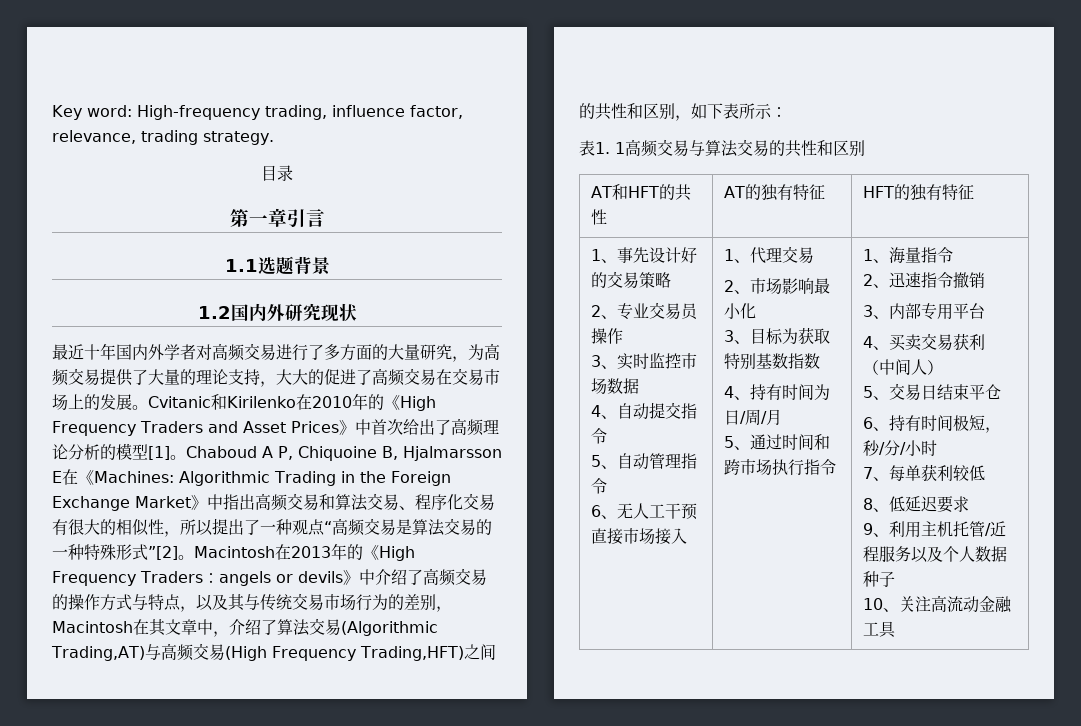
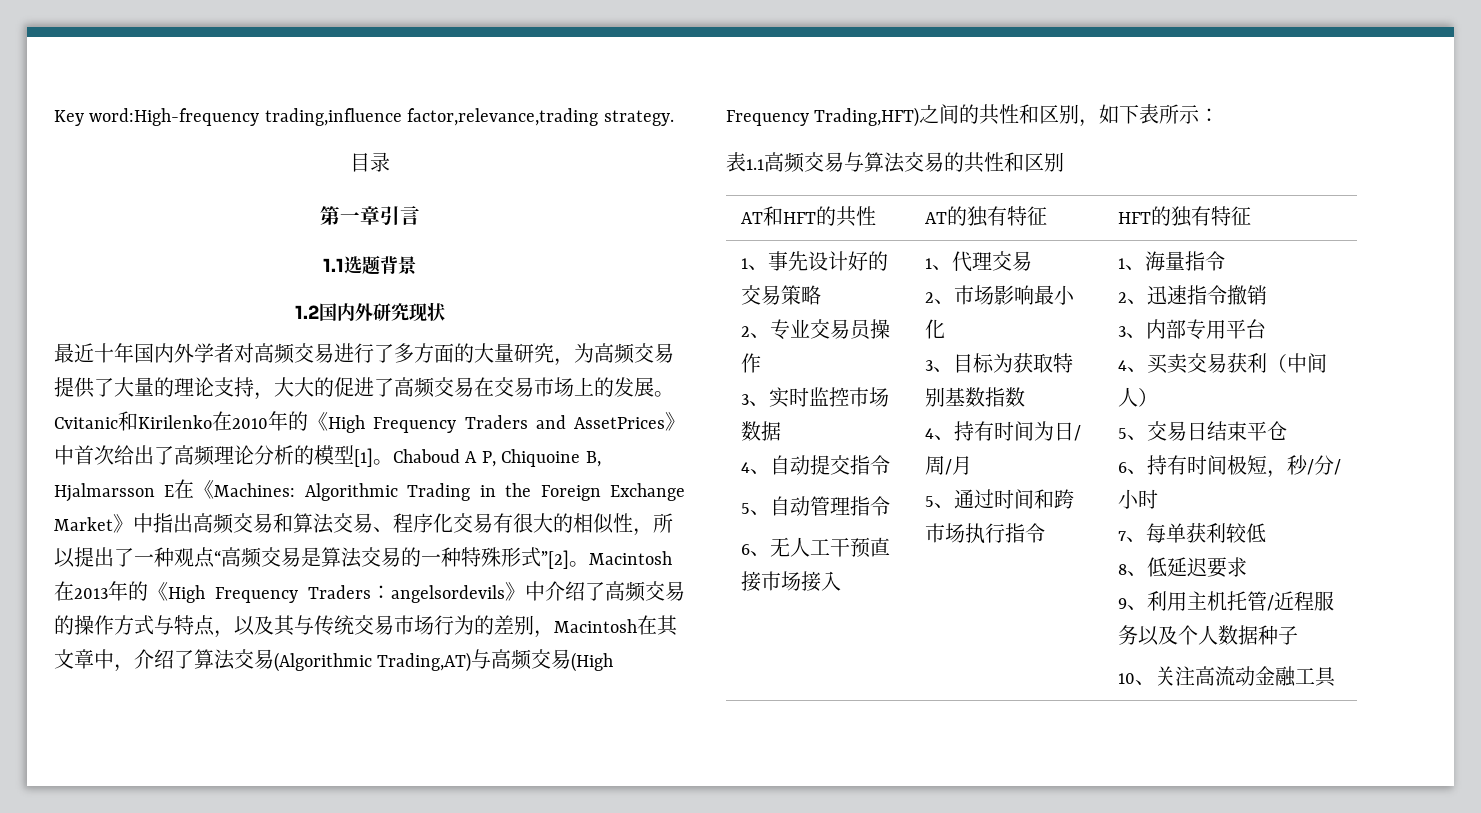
- Key word: High-frequency trading, influence factor, relevance, trading strategy.
+ Key word:High-frequency trading,influence factor,relevance,trading strategy.
- Cvitanic和Kirilenko在2010年的《High Frequency Traders and Asset Prices》中首次给出了高频理论分析的模型[1]。
+ Cvitanic和Kirilenko在2010年的《High Frequency Traders and AssetPrices》中首次给出了高频理论分析的模型[1]。
- Macintosh在2013年的《High Frequency Traders：angels or devils》中介绍了高频交易的操作方式与特点，以及其与传统交易市场行为的差别，Macintosh在其文章中，介绍了算法交易(Algorithmic Trading,AT)与高频交易(High Frequency Trading,HFT)之间的共性和区别，如下表所示：
+ Macintosh在2013年的《High Frequency Traders：angelsordevils》中介绍了高频交易的操作方式与特点，以及其与传统交易市场行为的差别，Macintosh在其文章中，介绍了算法交易(Algorithmic Trading,AT)与高频交易(High Frequency Trading,HFT)之间的共性和区别，如下表所示：
- 表1. 1高频交易与算法交易的共性和区别
+ 表1.1高频交易与算法交易的共性和区别

